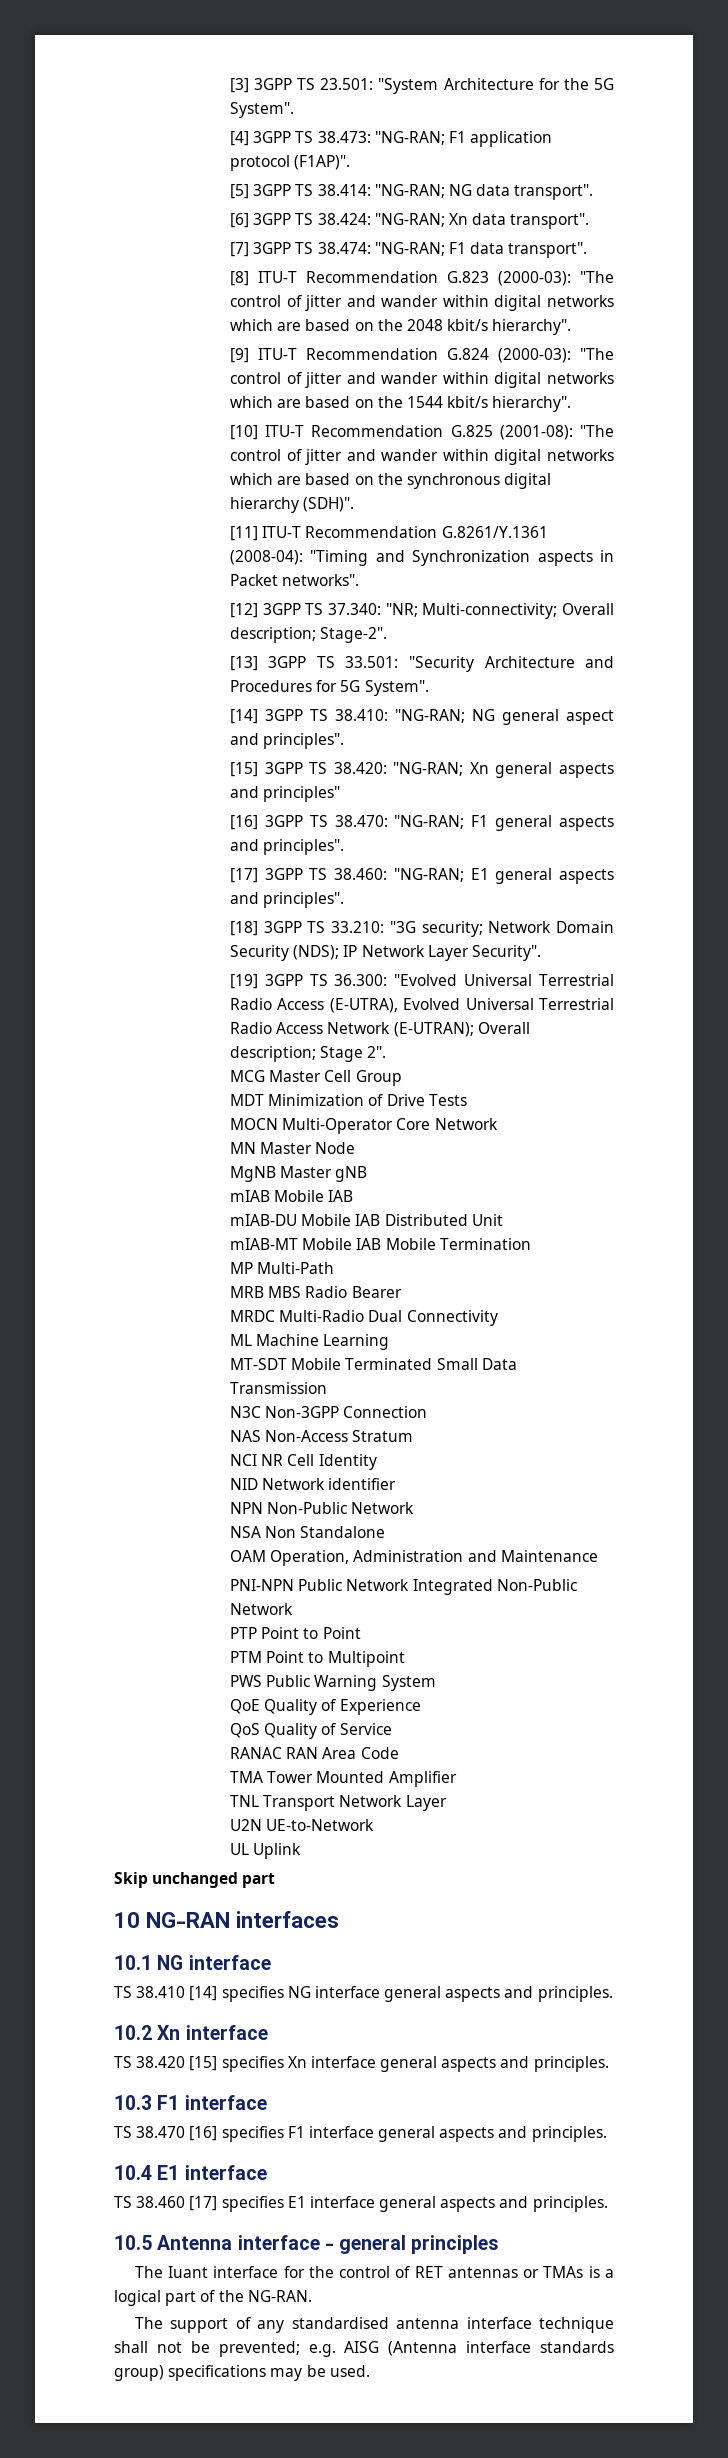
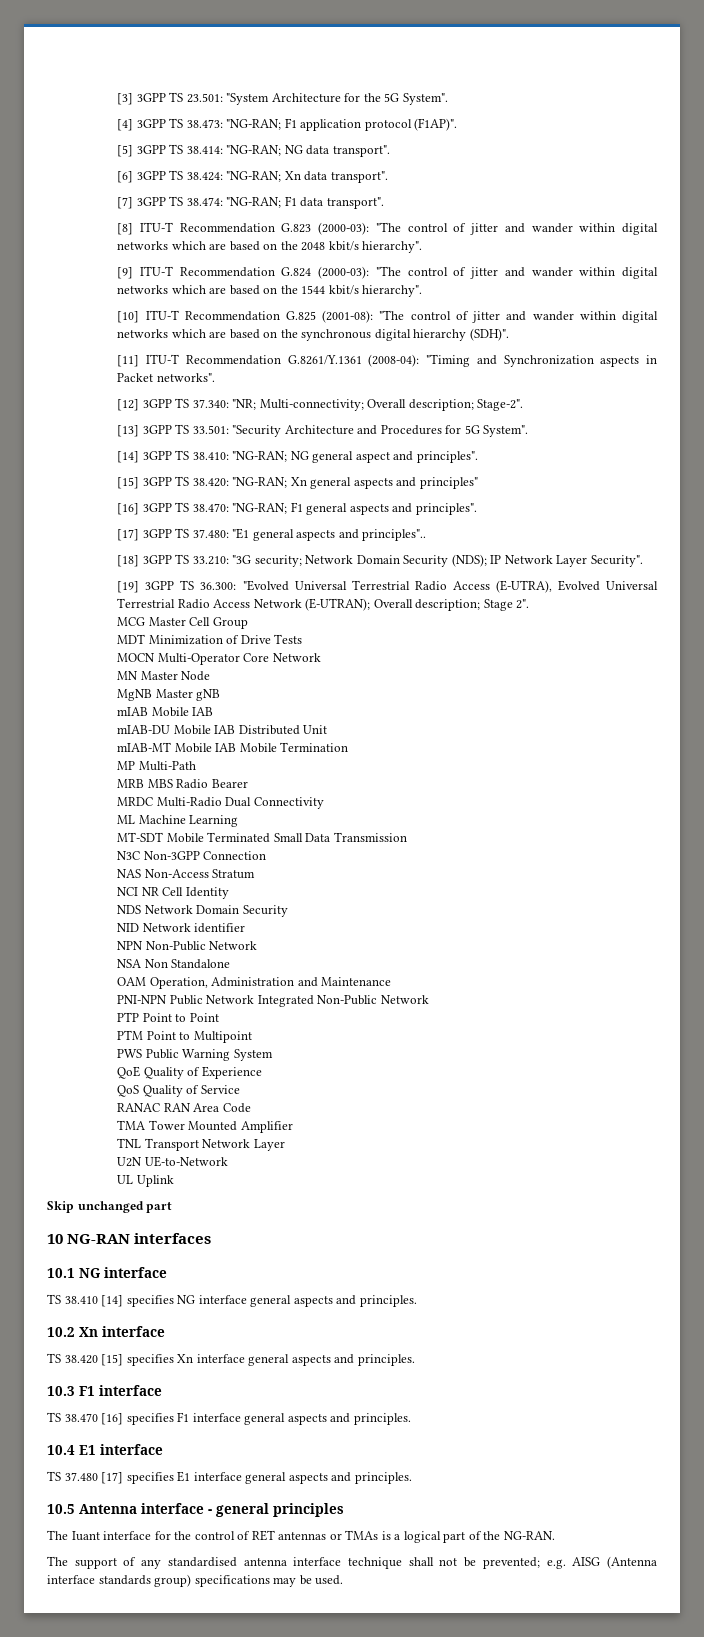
- [17] 3GPP TS 38.460: "NG-RAN; E1 general aspects and principles".
+ [17] 3GPP TS 37.480: "E1 general aspects and principles"..
+ NDS Network Domain Security
- TS 38.460 [17] specifies E1 interface general aspects and principles.
+ TS 37.480 [17] specifies E1 interface general aspects and principles.

